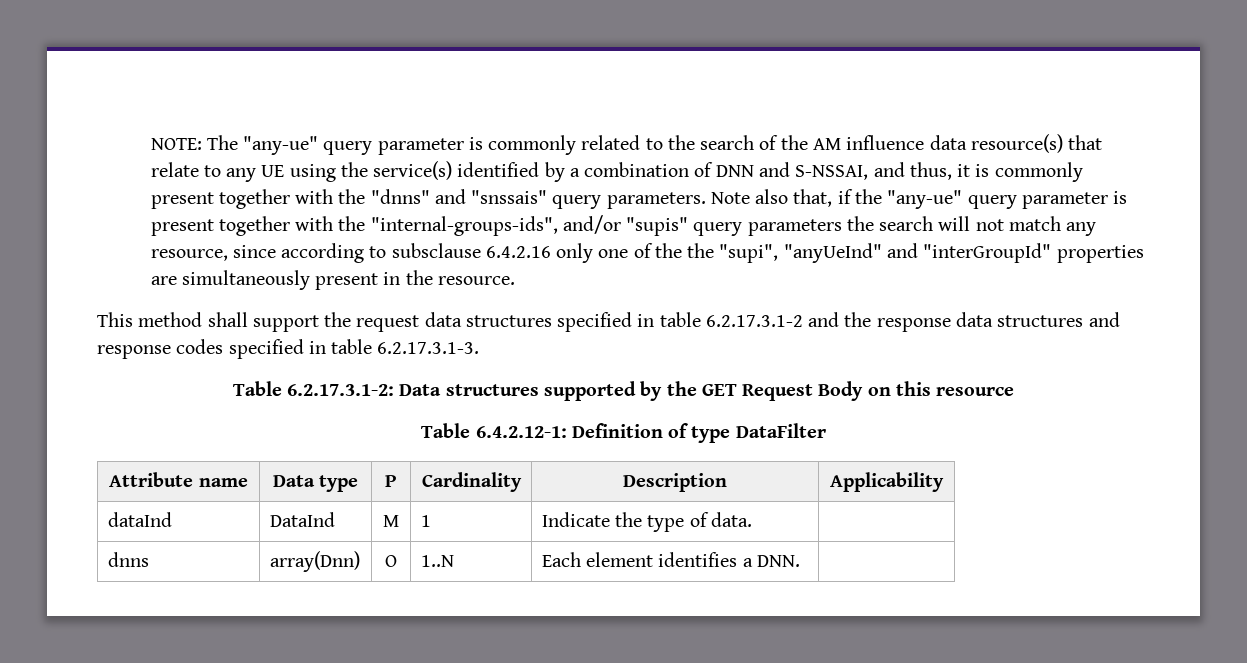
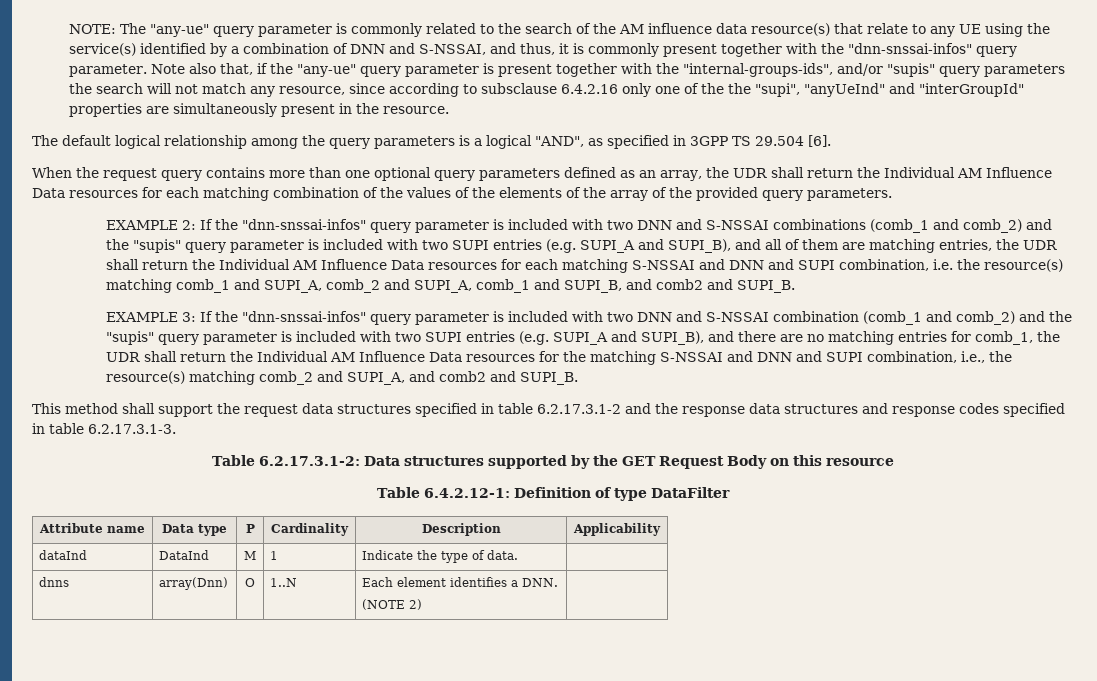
- NOTE: The "any-ue" query parameter is commonly related to the search of the AM influence data resource(s) that relate to any UE using the service(s) identified by a combination of DNN and S-NSSAI, and thus, it is commonly present together with the "dnns" and "snssais" query parameters.
+ NOTE: The "any-ue" query parameter is commonly related to the search of the AM influence data resource(s) that relate to any UE using the service(s) identified by a combination of DNN and S-NSSAI, and thus, it is commonly present together with the "dnn-snssai-infos" query parameter.
+ The default logical relationship among the query parameters is a logical "AND", as specified in 3GPP TS 29.504 [6].
+ When the request query contains more than one optional query parameters defined as an array, the UDR shall return the Individual AM Influence Data resources for each matching combination of the values of the elements of the array of the provided query parameters.
+ EXAMPLE 2: If the "dnn-snssai-infos" query parameter is included with two DNN and S-NSSAI combinations (comb_1 and comb_2) and the "supis" query parameter is included with two SUPI entries (e.g. SUPI_A and SUPI_B), and all of them are matching entries, the UDR shall return the Individual AM Influence Data resources for each matching S-NSSAI and DNN and SUPI combination, i.e. the resource(s) matching comb_1 and SUPI_A, comb_2 and SUPI_A, comb_1 and SUPI_B, and comb2 and SUPI_B.
+ EXAMPLE 3: If the "dnn-snssai-infos" query parameter is included with two DNN and S-NSSAI combination (comb_1 and comb_2) and the "supis" query parameter is included with two SUPI entries (e.g. SUPI_A and SUPI_B), and there are no matching entries for comb_1, the UDR shall return the Individual AM Influence Data resources for the matching S-NSSAI and DNN and SUPI combination, i.e., the resource(s) matching comb_2 and SUPI_A, and comb2 and SUPI_B.
- dnns | array(Dnn) | O | 1..N | Each element identifies a DNN. |
+ dnns | array(Dnn) | O | 1..N | Each element identifies a DNN.
+ (NOTE 2) |

